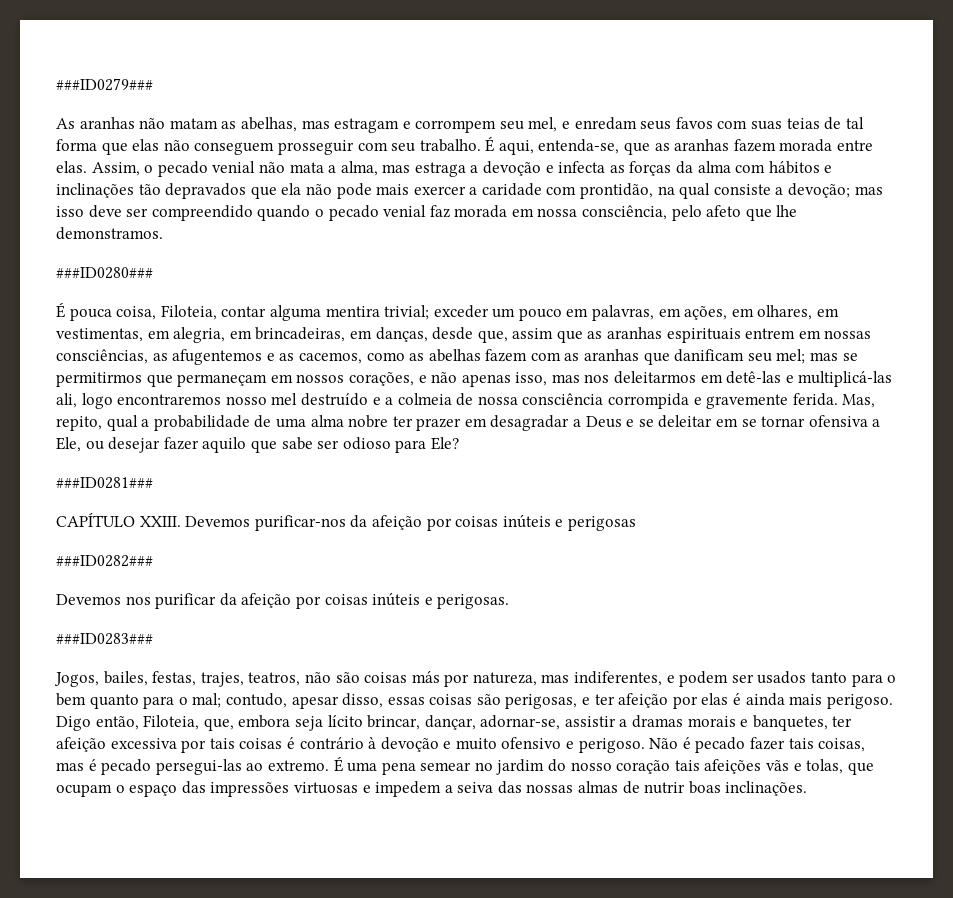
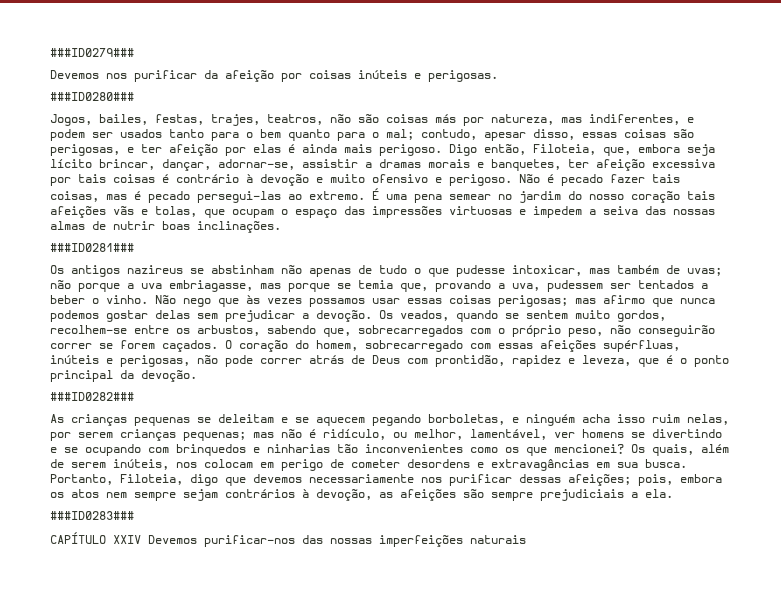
- As aranhas não matam as abelhas, mas estragam e corrompem seu mel, e enredam seus favos com suas teias de tal forma que elas não conseguem prosseguir com seu trabalho. É aqui, entenda-se, que as aranhas fazem morada entre elas. Assim, o pecado venial não mata a alma, mas estraga a devoção e infecta as forças da alma com hábitos e inclinações tão depravados que ela não pode mais exercer a caridade com prontidão, na qual consiste a devoção; mas isso deve ser compreendido quando o pecado venial faz morada em nossa consciência, pelo afeto que lhe demonstramos.
- ###ID0280###
- É pouca coisa, Filoteia, contar alguma mentira trivial; exceder um pouco em palavras, em ações, em olhares, em vestimentas, em alegria, em brincadeiras, em danças, desde que, assim que as aranhas espirituais entrem em nossas consciências, as afugentemos e as cacemos, como as abelhas fazem com as aranhas que danificam seu mel; mas se permitirmos que permaneçam em nossos corações, e não apenas isso, mas nos deleitarmos em detê-las e multiplicá-las ali, logo encontraremos nosso mel destruído e a colmeia de nossa consciência corrompida e gravemente ferida. Mas, repito, qual a probabilidade de uma alma nobre ter prazer em desagradar a Deus e se deleitar em se tornar ofensiva a Ele, ou desejar fazer aquilo que sabe ser odioso para Ele?
- ###ID0281###
- CAPÍTULO XXIII. Devemos purificar-nos da afeição por coisas inúteis e perigosas
- ###ID0282###
- ###ID0283###
+ ###ID0280###
+ ###ID0281###
+ Os antigos nazireus se abstinham não apenas de tudo o que pudesse intoxicar, mas também de uvas; não porque a uva embriagasse, mas porque se temia que, provando a uva, pudessem ser tentados a beber o vinho. Não nego que às vezes possamos usar essas coisas perigosas; mas afirmo que nunca podemos gostar delas sem prejudicar a devoção. Os veados, quando se sentem muito gordos, recolhem-se entre os arbustos, sabendo que, sobrecarregados com o próprio peso, não conseguirão correr se forem caçados. O coração do homem, sobrecarregado com essas afeições supérfluas, inúteis e perigosas, não pode correr atrás de Deus com prontidão, rapidez e leveza, que é o ponto principal da devoção.
+ ###ID0282###
+ As crianças pequenas se deleitam e se aquecem pegando borboletas, e ninguém acha isso ruim nelas, por serem crianças pequenas; mas não é ridículo, ou melhor, lamentável, ver homens se divertindo e se ocupando com brinquedos e ninharias tão inconvenientes como os que mencionei? Os quais, além de serem inúteis, nos colocam em perigo de cometer desordens e extravagâncias em sua busca. Portanto, Filoteia, digo que devemos necessariamente nos purificar dessas afeições; pois, embora os atos nem sempre sejam contrários à devoção, as afeições são sempre prejudiciais a ela.
+ ###ID0283###
+ CAPÍTULO XXIV Devemos purificar-nos das nossas imperfeições naturais

